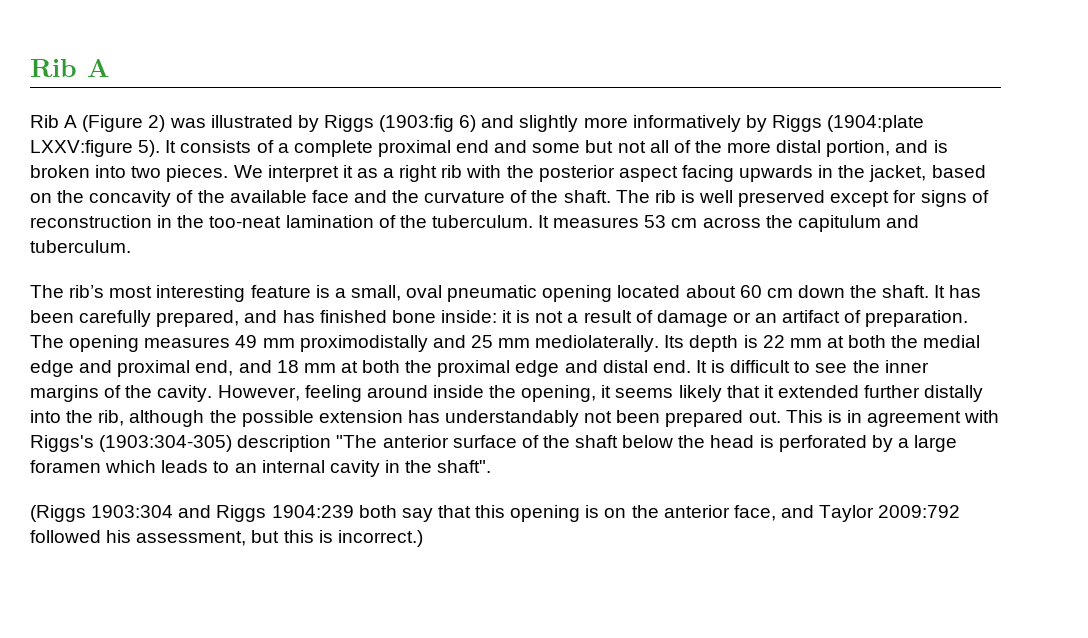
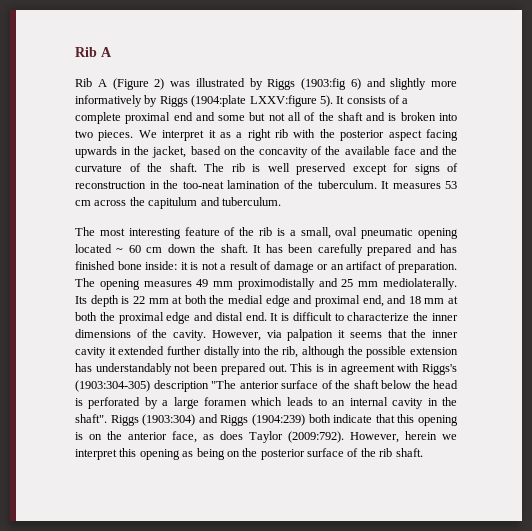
- It consists of a complete proximal end and some but not all of the more distal portion, and is broken into two pieces.
+ It consists of a complete proximal end and some but not all of the shaft and is broken into two pieces.
- The rib’s most interesting feature is a small, oval pneumatic opening located about 60 cm down the shaft.
+ The most interesting feature of the rib is a small, oval pneumatic opening located ~ 60 cm down the shaft.
- It has been carefully prepared, and has finished bone inside: it is not a result of damage or an artifact of preparation.
+ It has been carefully prepared and has finished bone inside: it is not a result of damage or an artifact of preparation.
- It is difficult to see the inner margins of the cavity.
+ It is difficult to characterize the inner dimensions of the cavity.
- However, feeling around inside the opening, it seems likely that it extended further distally into the rib, although the possible extension has understandably not been prepared out.
+ However, via palpation it seems that the inner cavity it extended further distally into the rib, although the possible extension has understandably not been prepared out.
- This is in agreement with Riggs's (1903:304-305) description "The anterior surface of the shaft below the head is perforated by a large foramen which leads to an internal cavity in the shaft".
- (Riggs 1903:304 and Riggs 1904:239 both say that this opening is on the anterior face, and Taylor 2009:792 followed his assessment, but this is incorrect.)
+ This is in agreement with Riggs's (1903:304-305) description "The anterior surface of the shaft below the head is perforated by a large foramen which leads to an internal cavity in the shaft". Riggs (1903:304) and Riggs (1904:239) both indicate that this opening is on the anterior face, as does Taylor (2009:792). However, herein we interpret this opening as being on the posterior surface of the rib shaft.

